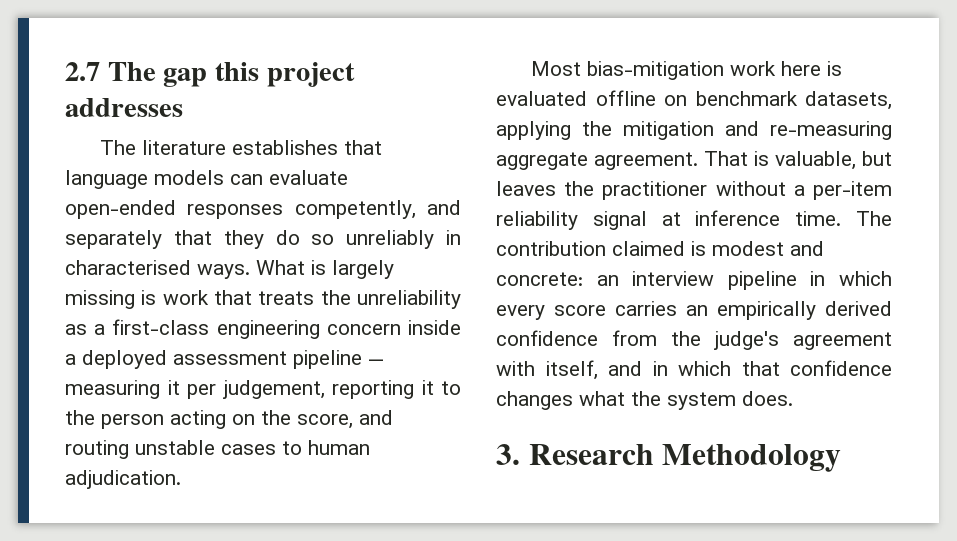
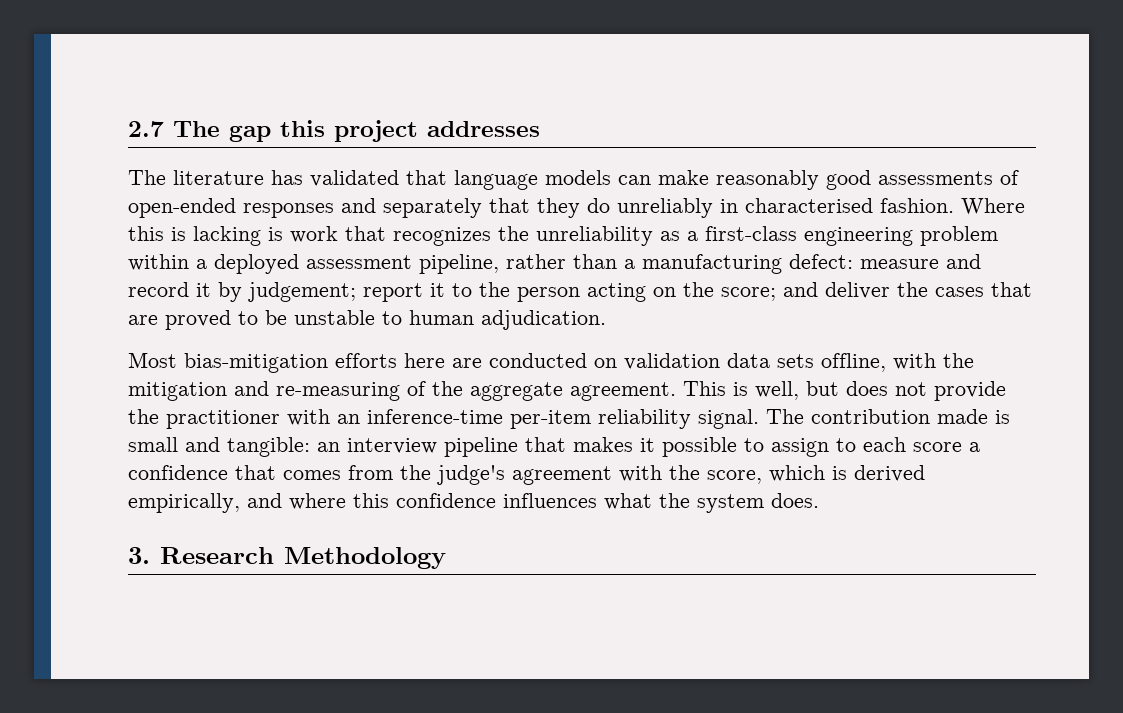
- The literature establishes that language models can evaluate open-ended responses competently, and separately that they do so unreliably in characterised ways. What is largely missing is work that treats the unreliability as a first-class engineering concern inside a deployed assessment pipeline — measuring it per judgement, reporting it to the person acting on the score, and routing unstable cases to human adjudication.
+ The literature has validated that language models can make reasonably good assessments of open-ended responses and separately that they do unreliably in characterised fashion. Where this is lacking is work that recognizes the unreliability as a first-class engineering problem within a deployed assessment pipeline, rather than a manufacturing defect: measure and record it by judgement; report it to the person acting on the score; and deliver the cases that are proved to be unstable to human adjudication.
- Most bias-mitigation work here is evaluated offline on benchmark datasets, applying the mitigation and re-measuring aggregate agreement. That is valuable, but leaves the practitioner without a per-item reliability signal at inference time. The contribution claimed is modest and concrete: an interview pipeline in which every score carries an empirically derived confidence from the judge's agreement with itself, and in which that confidence changes what the system does.
+ Most bias-mitigation efforts here are conducted on validation data sets offline, with the mitigation and re-measuring of the aggregate agreement. This is well, but does not provide the practitioner with an inference-time per-item reliability signal. The contribution made is small and tangible: an interview pipeline that makes it possible to assign to each score a confidence that comes from the judge's agreement with the score, which is derived empirically, and where this confidence influences what the system does.

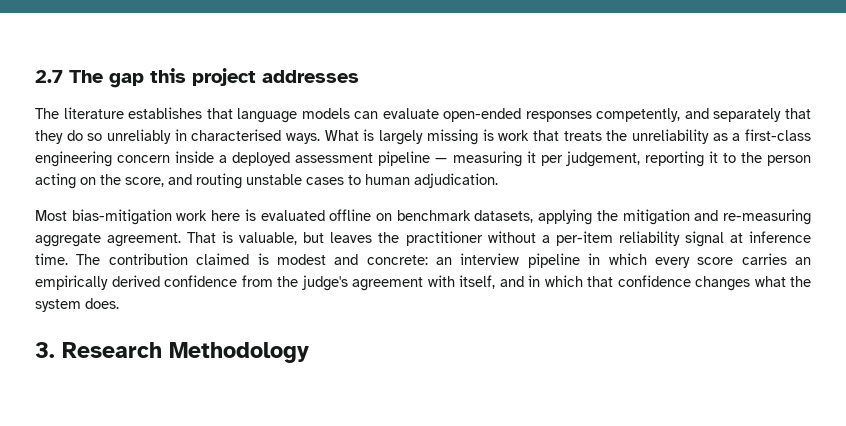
- The literature has validated that language models can make reasonably good assessments of open-ended responses and separately that they do unreliably in characterised fashion. Where this is lacking is work that recognizes the unreliability as a first-class engineering problem within a deployed assessment pipeline, rather than a manufacturing defect: measure and record it by judgement; report it to the person acting on the score; and deliver the cases that are proved to be unstable to human adjudication.
+ The literature establishes that language models can evaluate open-ended responses competently, and separately that they do so unreliably in characterised ways. What is largely missing is work that treats the unreliability as a first-class engineering concern inside a deployed assessment pipeline — measuring it per judgement, reporting it to the person acting on the score, and routing unstable cases to human adjudication.
- Most bias-mitigation efforts here are conducted on validation data sets offline, with the mitigation and re-measuring of the aggregate agreement. This is well, but does not provide the practitioner with an inference-time per-item reliability signal. The contribution made is small and tangible: an interview pipeline that makes it possible to assign to each score a confidence that comes from the judge's agreement with the score, which is derived empirically, and where this confidence influences what the system does.
+ Most bias-mitigation work here is evaluated offline on benchmark datasets, applying the mitigation and re-measuring aggregate agreement. That is valuable, but leaves the practitioner without a per-item reliability signal at inference time. The contribution claimed is modest and concrete: an interview pipeline in which every score carries an empirically derived confidence from the judge's agreement with itself, and in which that confidence changes what the system does.

